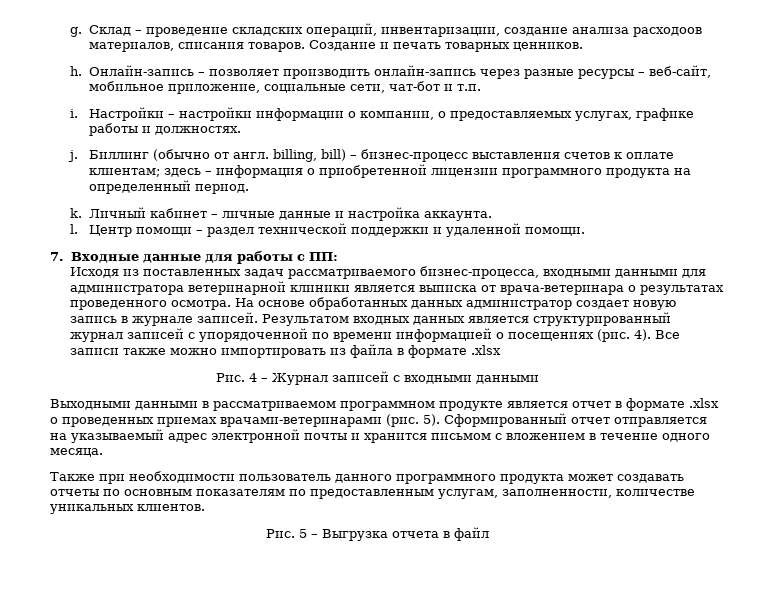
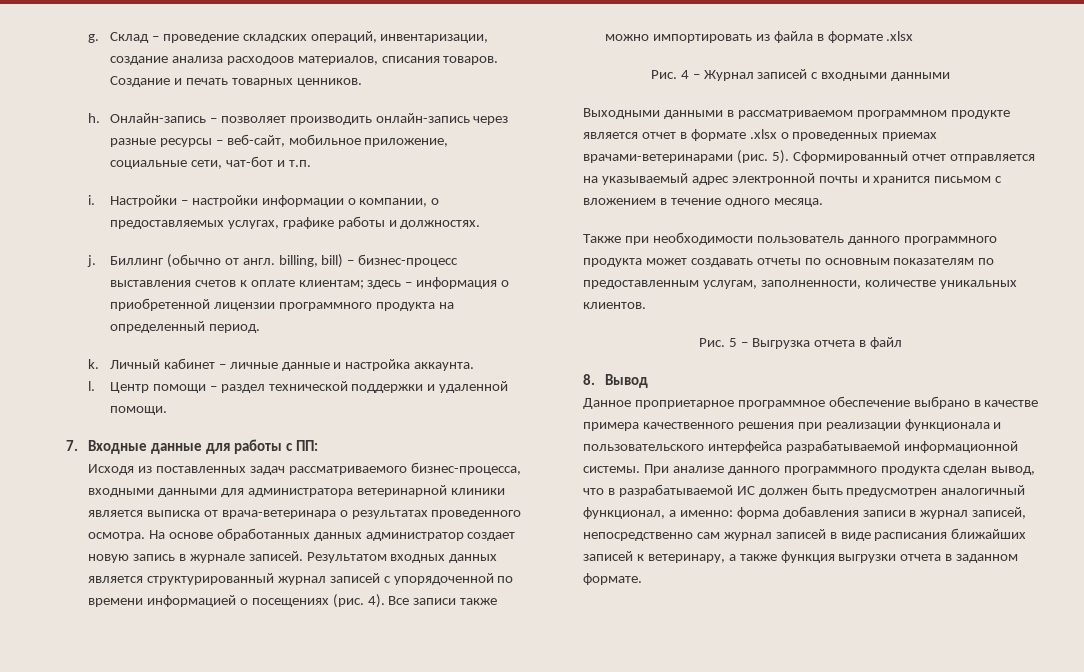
+ 8. Вывод
+ Данное проприетарное программное обеспечение выбрано в качестве примера качественного решения при реализации функционала и пользовательского интерфейса разрабатываемой информационной системы. При анализе данного программного продукта сделан вывод, что в разрабатываемой ИС должен быть предусмотрен аналогичный функционал, а именно: форма добавления записи в журнал записей, непосредственно сам журнал записей в виде расписания ближайших записей к ветеринару, а также функция выгрузки отчета в заданном формате.

